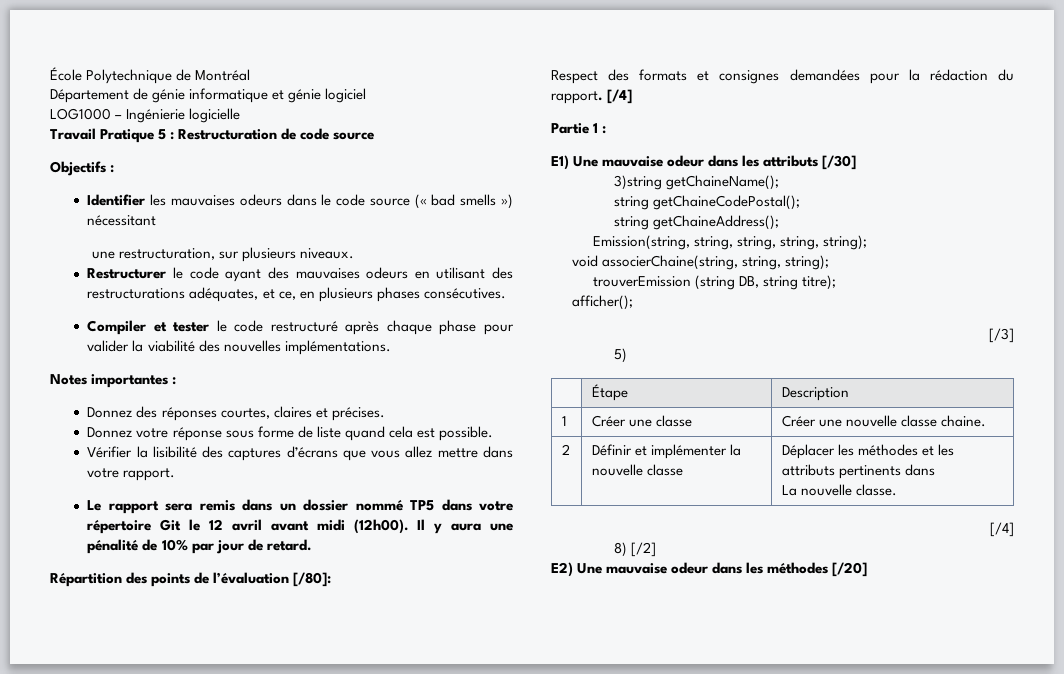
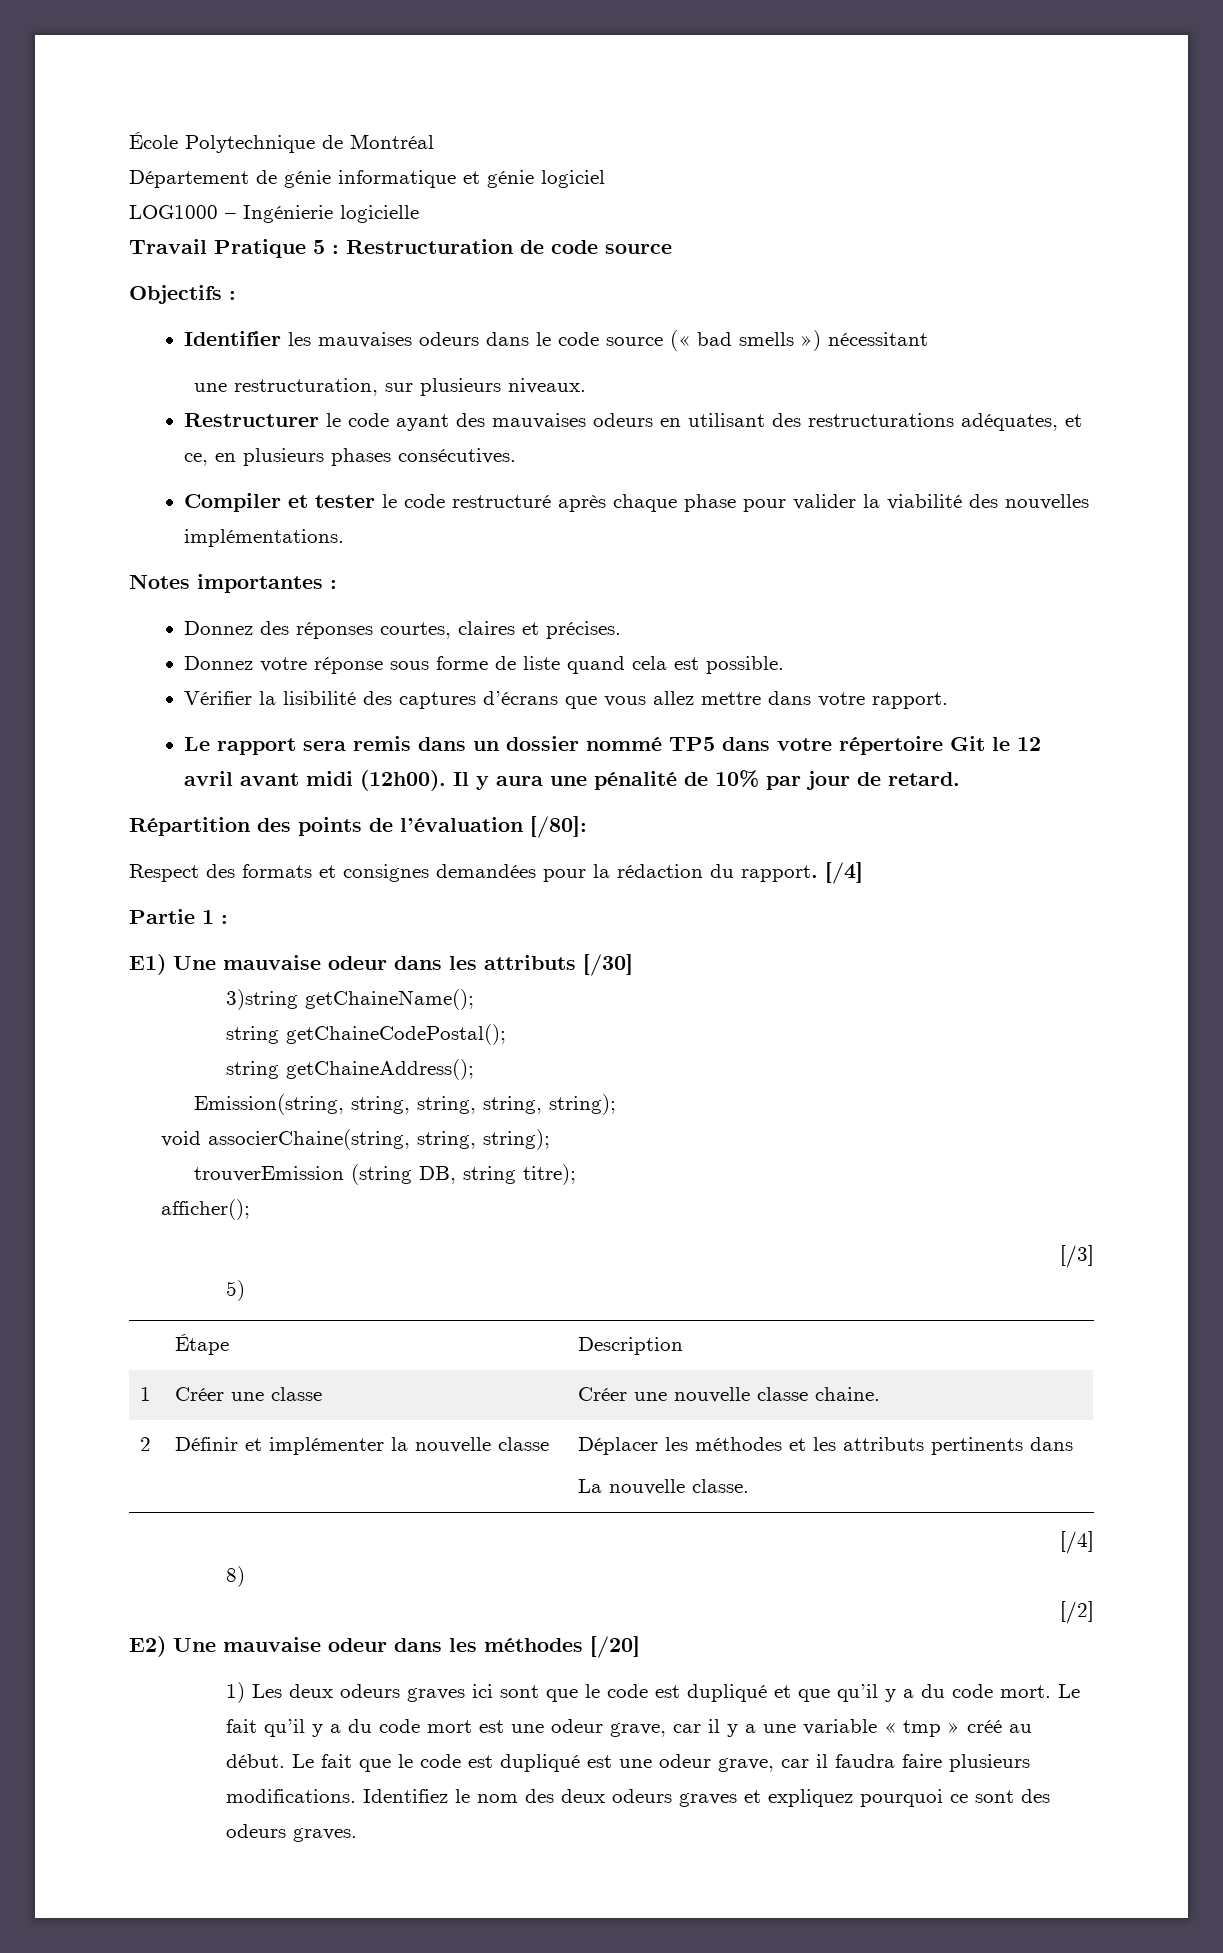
- 8) [/2]
+ 8)
+ [/2]
+ 1) Les deux odeurs graves ici sont que le code est dupliqué et que qu’il y a du code mort. Le fait qu’il y a du code mort est une odeur grave, car il y a une variable « tmp » créé au début. Le fait que le code est dupliqué est une odeur grave, car il faudra faire plusieurs modifications. Identifiez le nom des deux odeurs graves et expliquez pourquoi ce sont des odeurs graves.

